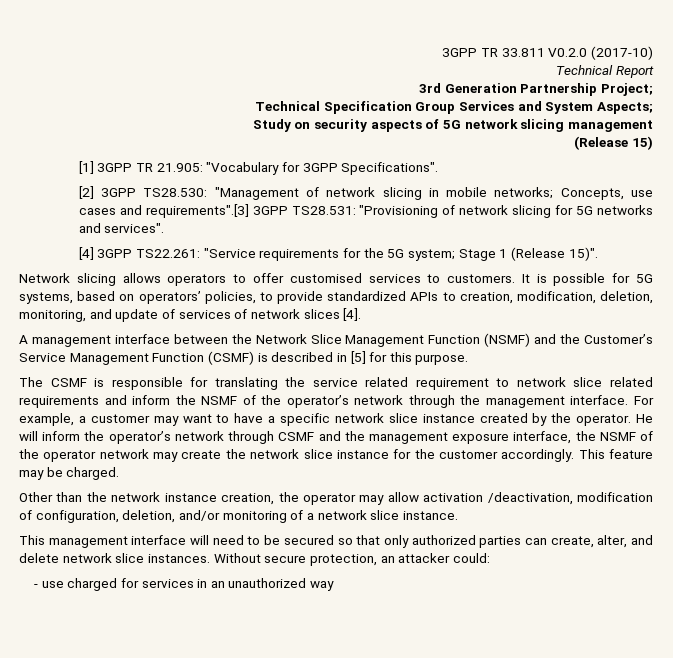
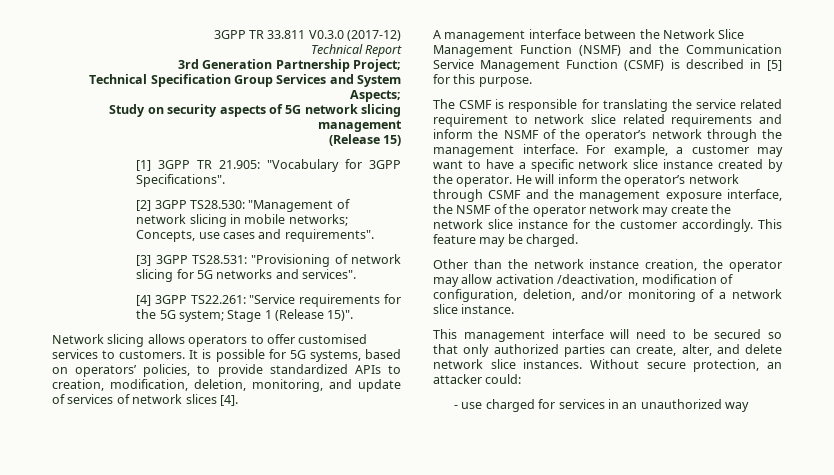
- 3GPP TR 33.811 V0.2.0 (2017-10)
+ 3GPP TR 33.811 V0.3.0 (2017-12)
- [2] 3GPP TS28.530: "Management of network slicing in mobile networks; Concepts, use cases and requirements".[3] 3GPP TS28.531: "Provisioning of network slicing for 5G networks and services".
+ [2] 3GPP TS28.530: "Management of network slicing in mobile networks; Concepts, use cases and requirements".
+ [3] 3GPP TS28.531: "Provisioning of network slicing for 5G networks and services".
- A management interface between the Network Slice Management Function (NSMF) and the Customer’s Service Management Function (CSMF) is described in [5] for this purpose.
+ A management interface between the Network Slice Management Function (NSMF) and the Communication Service Management Function (CSMF) is described in [5] for this purpose.

